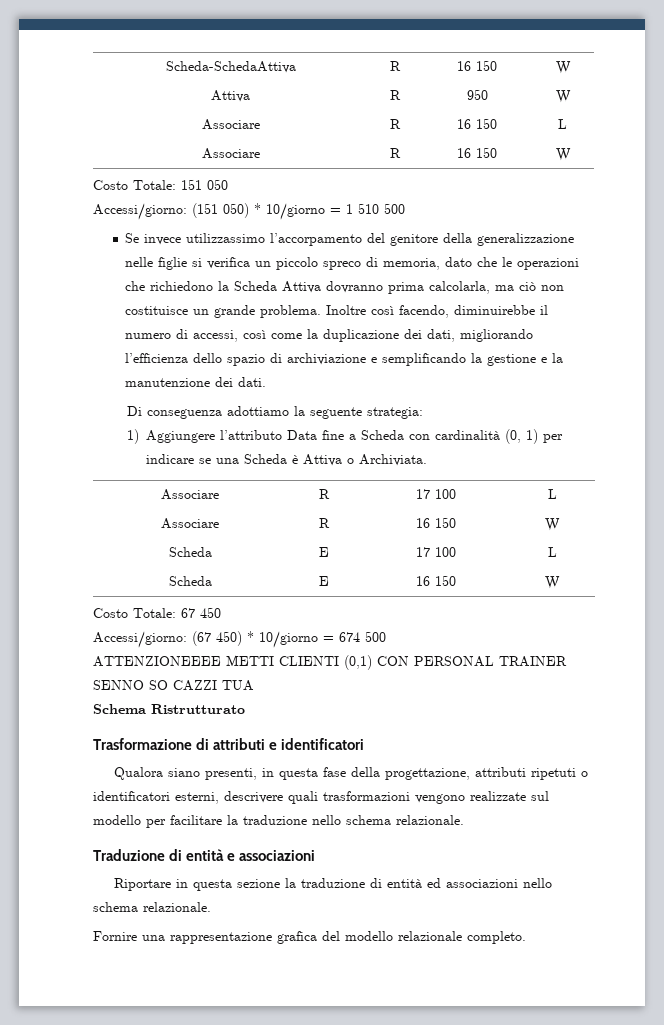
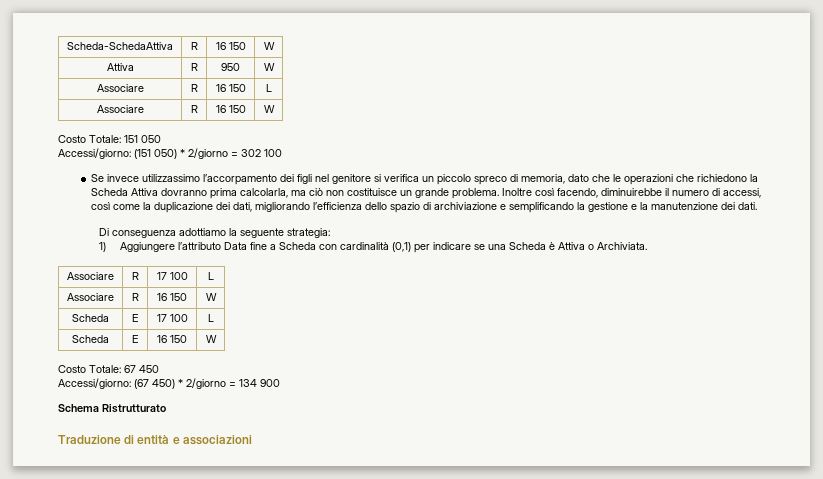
- Accessi/giorno: (151 050) * 10/giorno = 1 510 500
+ Accessi/giorno: (151 050) * 2/giorno = 302 100
- Se invece utilizzassimo l’accorpamento del genitore della generalizzazione nelle figlie si verifica un piccolo spreco di memoria, dato che le operazioni che richiedono la Scheda Attiva dovranno prima calcolarla, ma ciò non costituisce un grande problema.
+ Se invece utilizzassimo l’accorpamento dei figli nel genitore si verifica un piccolo spreco di memoria, dato che le operazioni che richiedono la Scheda Attiva dovranno prima calcolarla, ma ciò non costituisce un grande problema.
- 1) Aggiungere l’attributo Data fine a Scheda con cardinalità (0, 1) per indicare se una Scheda è Attiva o Archiviata.
+ 1) Aggiungere l’attributo Data fine a Scheda con cardinalità (0,1) per indicare se una Scheda è Attiva o Archiviata.
- Accessi/giorno: (67 450) * 10/giorno = 674 500
- ATTENZIONEEEE METTI CLIENTI (0,1) CON PERSONAL TRAINER SENNO SO CAZZI TUA
+ Accessi/giorno: (67 450) * 2/giorno = 134 900
  Schema Ristrutturato
- Trasformazione di attributi e identificatori
- Qualora siano presenti, in questa fase della progettazione, attributi ripetuti o identificatori esterni, descrivere quali trasformazioni vengono realizzate sul modello per facilitare la traduzione nello schema relazionale.
- Riportare in questa sezione la traduzione di entità ed associazioni nello schema relazionale.
- Fornire una rappresentazione grafica del modello relazionale completo.

